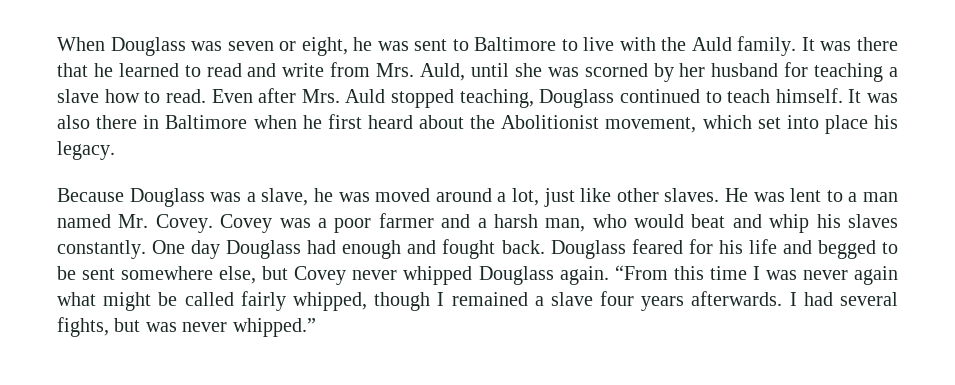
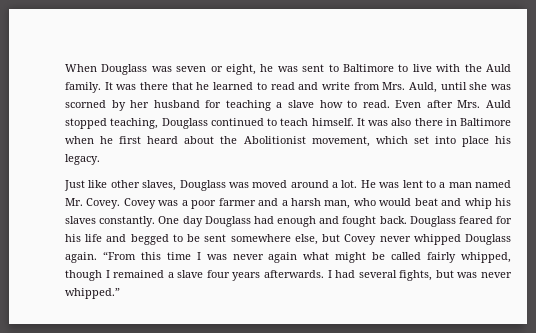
- Because Douglass was a slave, he was moved around a lot, just like other slaves.
+ Just like other slaves, Douglass was moved around a lot.

